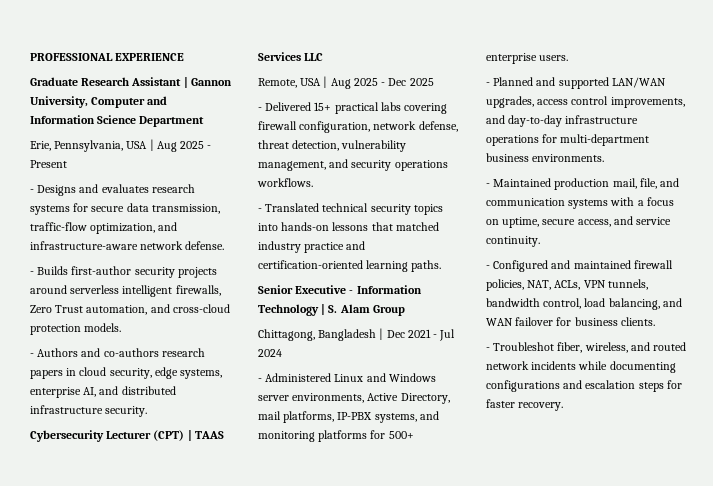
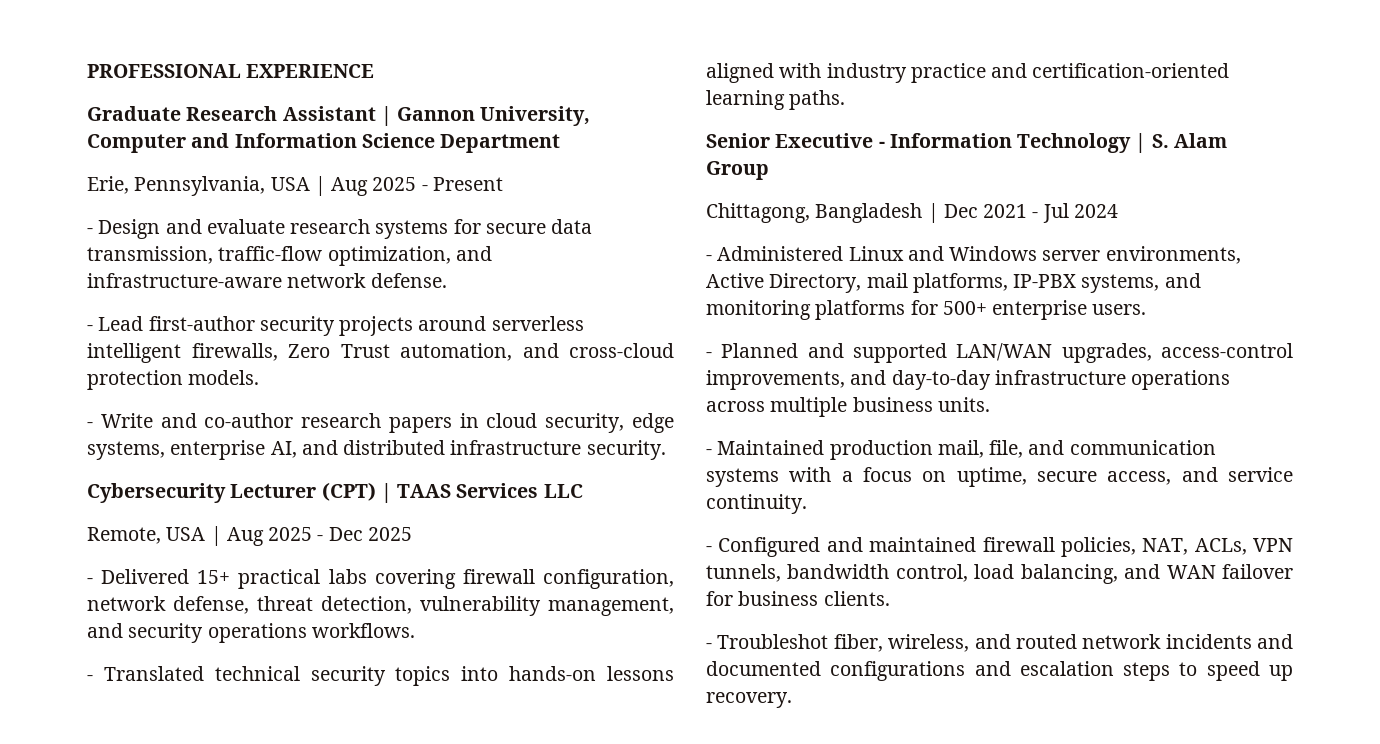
- - Designs and evaluates research systems for secure data transmission, traffic-flow optimization, and infrastructure-aware network defense.
+ - Design and evaluate research systems for secure data transmission, traffic-flow optimization, and infrastructure-aware network defense.
- - Builds first-author security projects around serverless intelligent firewalls, Zero Trust automation, and cross-cloud protection models.
+ - Lead first-author security projects around serverless intelligent firewalls, Zero Trust automation, and cross-cloud protection models.
- - Authors and co-authors research papers in cloud security, edge systems, enterprise AI, and distributed infrastructure security.
+ - Write and co-author research papers in cloud security, edge systems, enterprise AI, and distributed infrastructure security.
- - Translated technical security topics into hands-on lessons that matched industry practice and certification-oriented learning paths.
+ - Translated technical security topics into hands-on lessons aligned with industry practice and certification-oriented learning paths.
- - Planned and supported LAN/WAN upgrades, access control improvements, and day-to-day infrastructure operations for multi-department business environments.
+ - Planned and supported LAN/WAN upgrades, access-control improvements, and day-to-day infrastructure operations across multiple business units.
- - Troubleshot fiber, wireless, and routed network incidents while documenting configurations and escalation steps for faster recovery.
+ - Troubleshot fiber, wireless, and routed network incidents and documented configurations and escalation steps to speed up recovery.

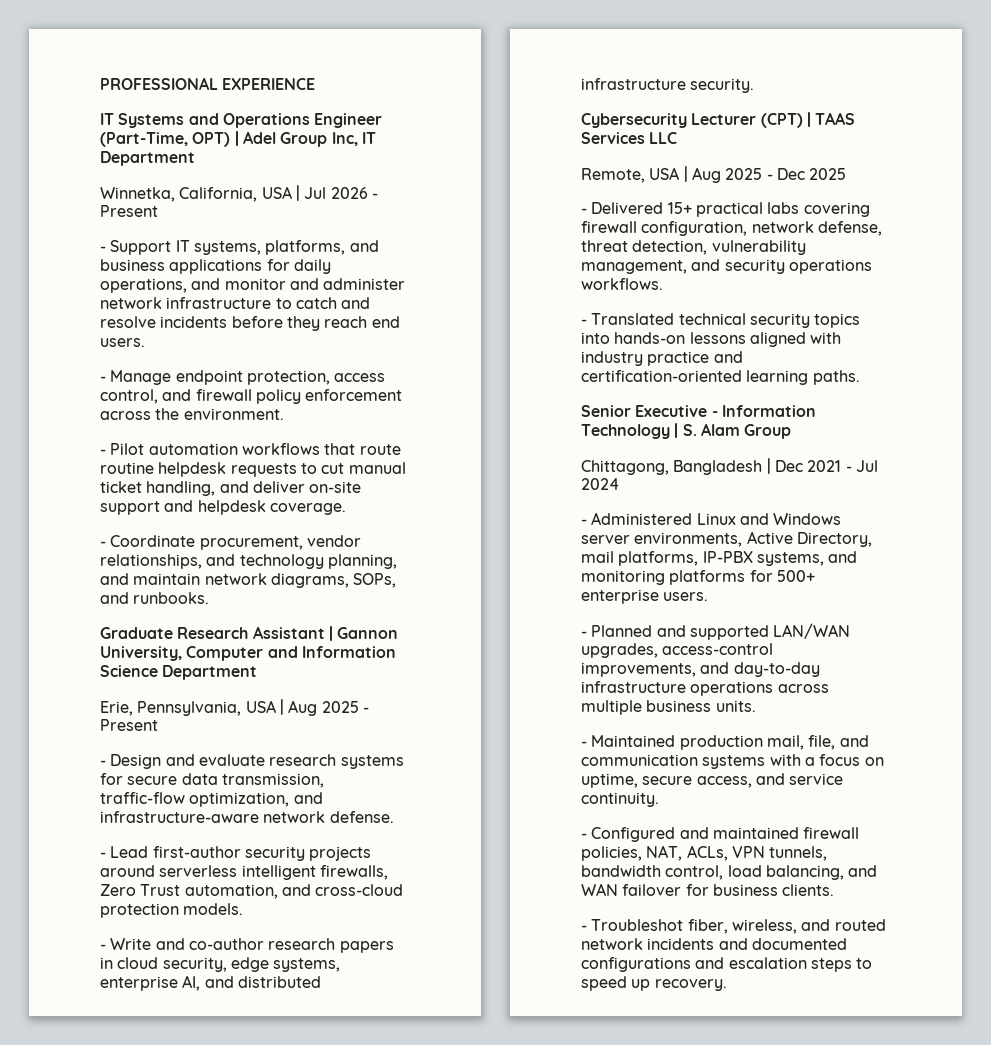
+ IT Systems and Operations Engineer (Part-Time, OPT) | Adel Group Inc, IT Department
+ Winnetka, California, USA | Jul 2026 - Present
+ - Support IT systems, platforms, and business applications for daily operations, and monitor and administer network infrastructure to catch and resolve incidents before they reach end users.
+ - Manage endpoint protection, access control, and firewall policy enforcement across the environment.
+ - Pilot automation workflows that route routine helpdesk requests to cut manual ticket handling, and deliver on-site support and helpdesk coverage.
+ - Coordinate procurement, vendor relationships, and technology planning, and maintain network diagrams, SOPs, and runbooks.

